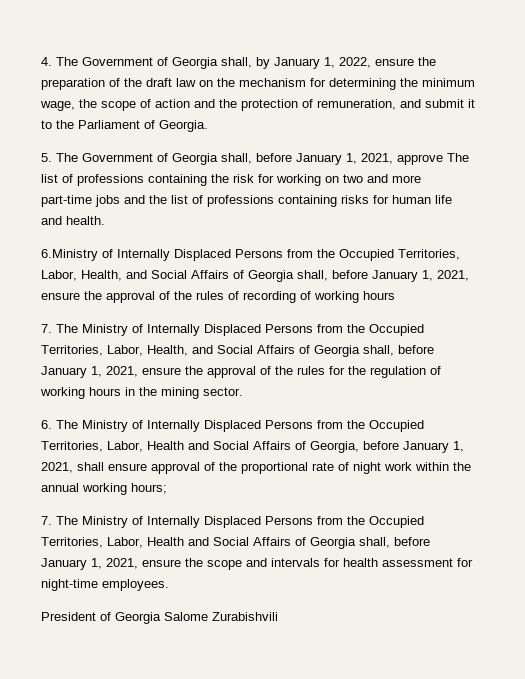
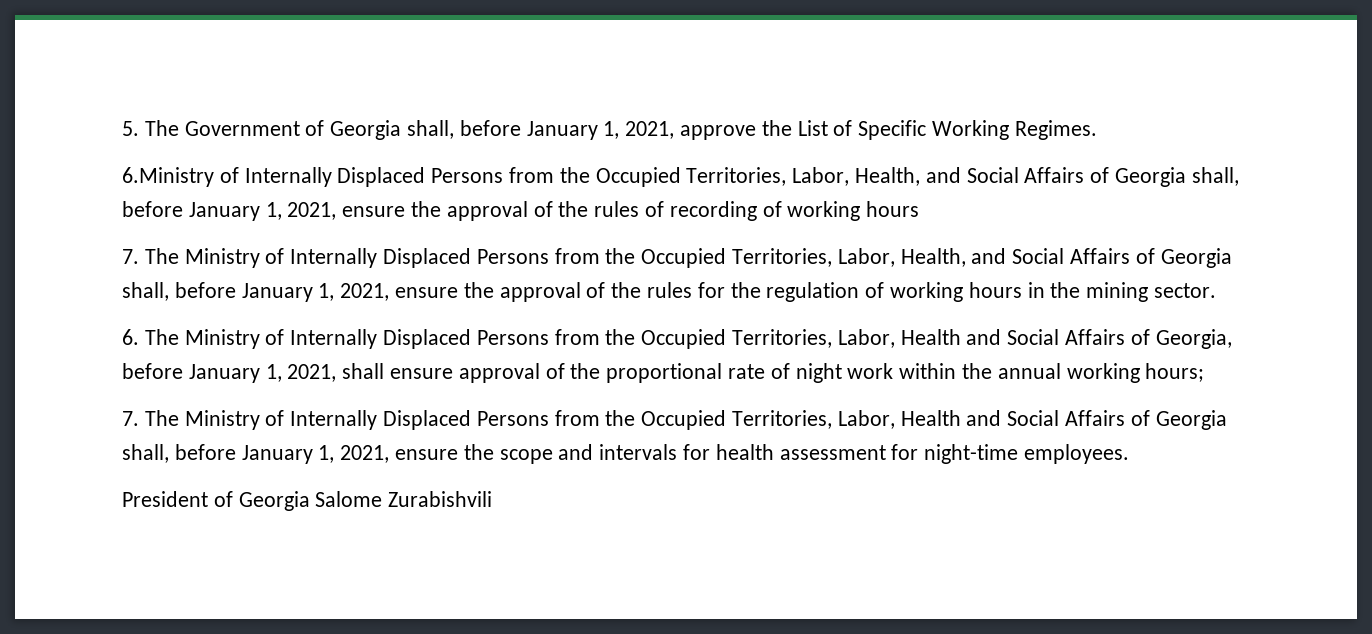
- 4. The Government of Georgia shall, by January 1, 2022, ensure the preparation of the draft law on the mechanism for determining the minimum wage, the scope of action and the protection of remuneration, and submit it to the Parliament of Georgia.
- 5. The Government of Georgia shall, before January 1, 2021, approve The list of professions containing the risk for working on two and more part-time jobs and the list of professions containing risks for human life and health.
+ 5. The Government of Georgia shall, before January 1, 2021, approve the List of Specific Working Regimes.

